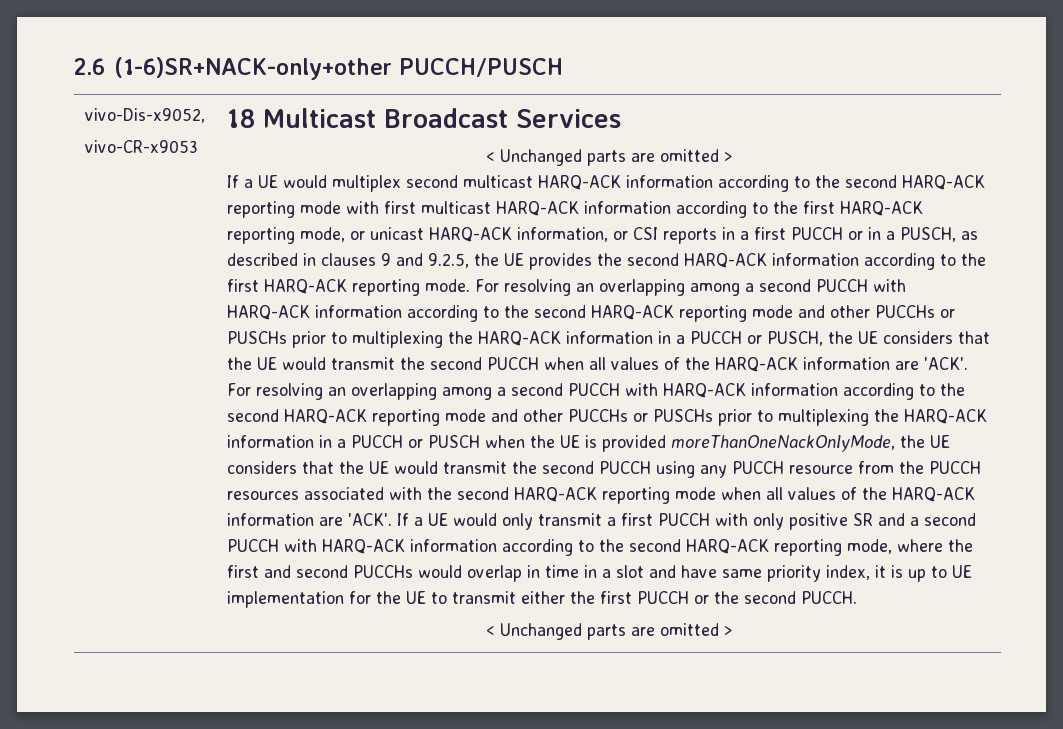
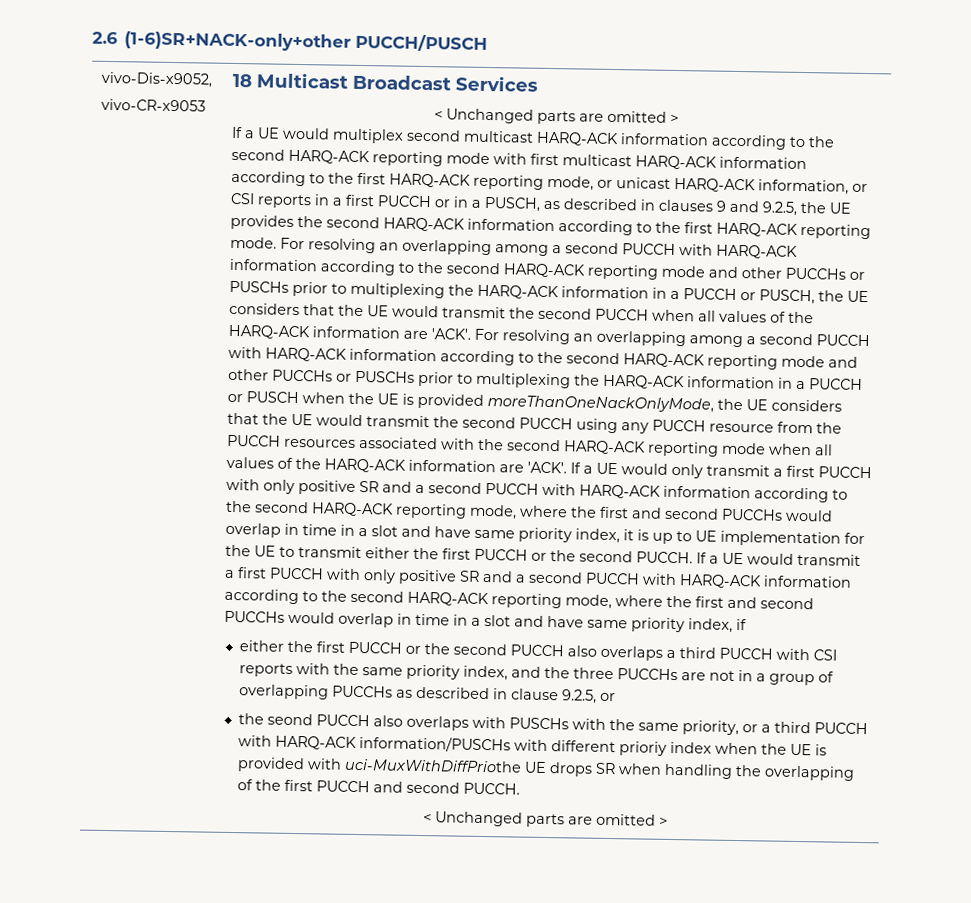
+ If a UE would transmit a first PUCCH with only positive SR and a second PUCCH with HARQ-ACK information according to the second HARQ-ACK reporting mode, where the first and second PUCCHs would overlap in time in a slot and have same priority index, if
+ either the first PUCCH or the second PUCCH also overlaps a third PUCCH with CSI reports with the same priority index, and the three PUCCHs are not in a group of overlapping PUCCHs as described in clause 9.2.5, or
+ the seond PUCCH also overlaps with PUSCHs with the same priority, or a third PUCCH with HARQ-ACK information/PUSCHs with different prioriy index when the UE is provided with uci-MuxWithDiffPriothe UE drops SR when handling the overlapping of the first PUCCH and second PUCCH.

